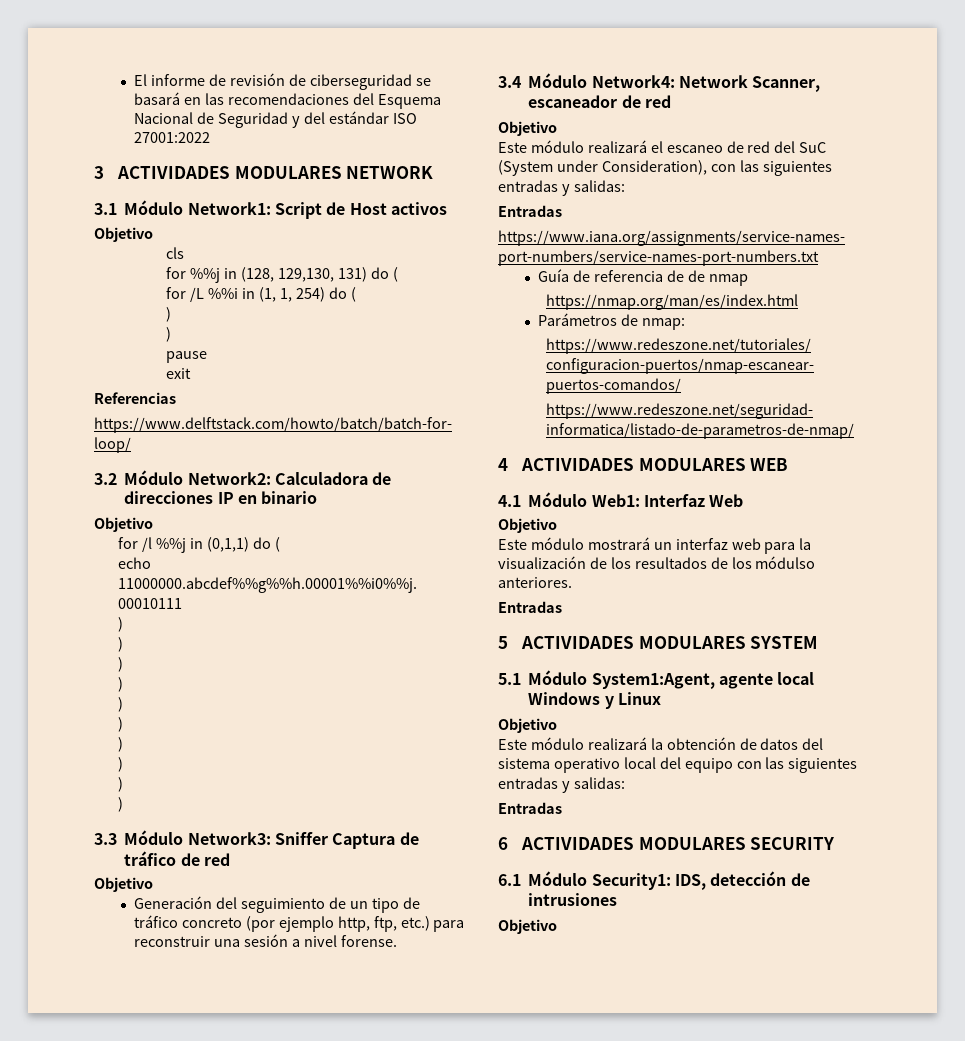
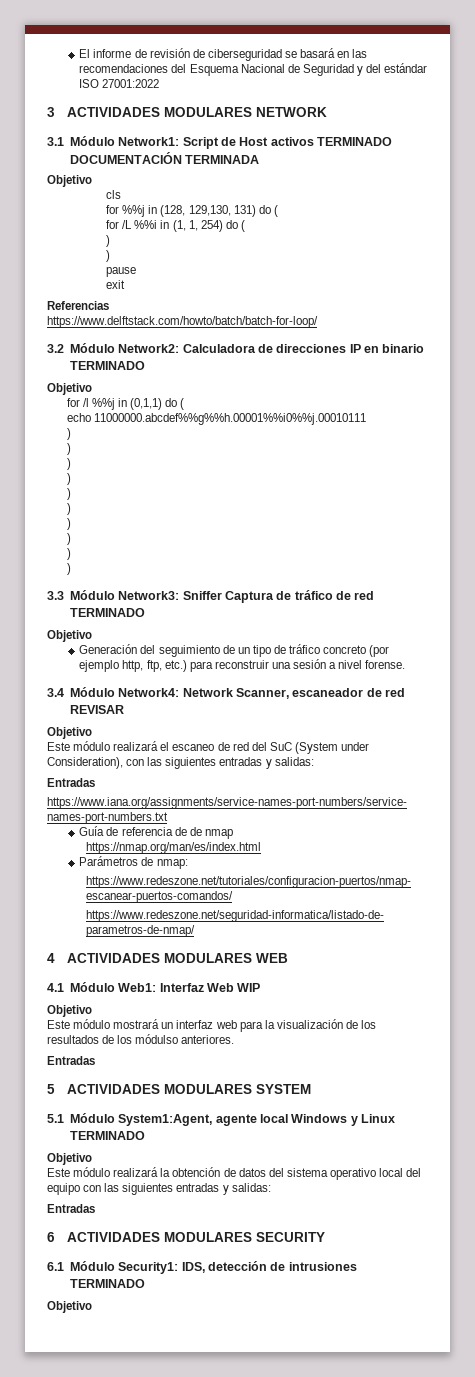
- 3.1 Módulo Network1: Script de Host activos
+ 3.1 Módulo Network1: Script de Host activos TERMINADO DOCUMENTACIÓN TERMINADA
- 3.2 Módulo Network2: Calculadora de direcciones IP en binario
+ 3.2 Módulo Network2: Calculadora de direcciones IP en binario TERMINADO
- 3.3 Módulo Network3: Sniffer Captura de tráfico de red
+ 3.3 Módulo Network3: Sniffer Captura de tráfico de red TERMINADO
- 3.4 Módulo Network4: Network Scanner, escaneador de red
+ 3.4 Módulo Network4: Network Scanner, escaneador de red REVISAR
- 4.1 Módulo Web1: Interfaz Web
+ 4.1 Módulo Web1: Interfaz Web WIP
- 5.1 Módulo System1:Agent, agente local Windows y Linux
+ 5.1 Módulo System1:Agent, agente local Windows y Linux TERMINADO
- 6.1 Módulo Security1: IDS, detección de intrusiones
+ 6.1 Módulo Security1: IDS, detección de intrusiones TERMINADO

